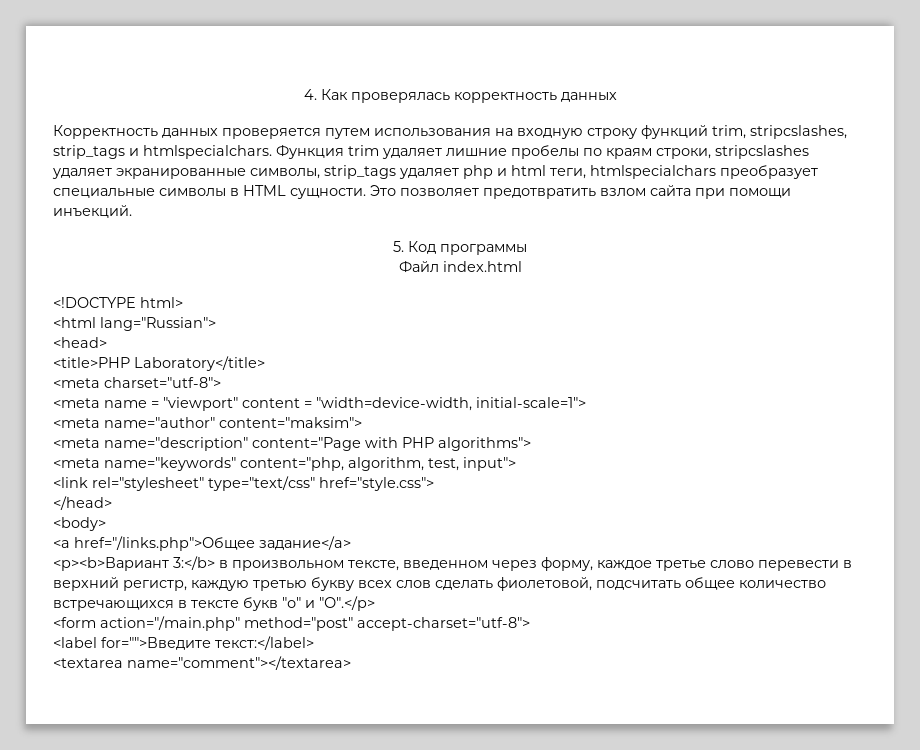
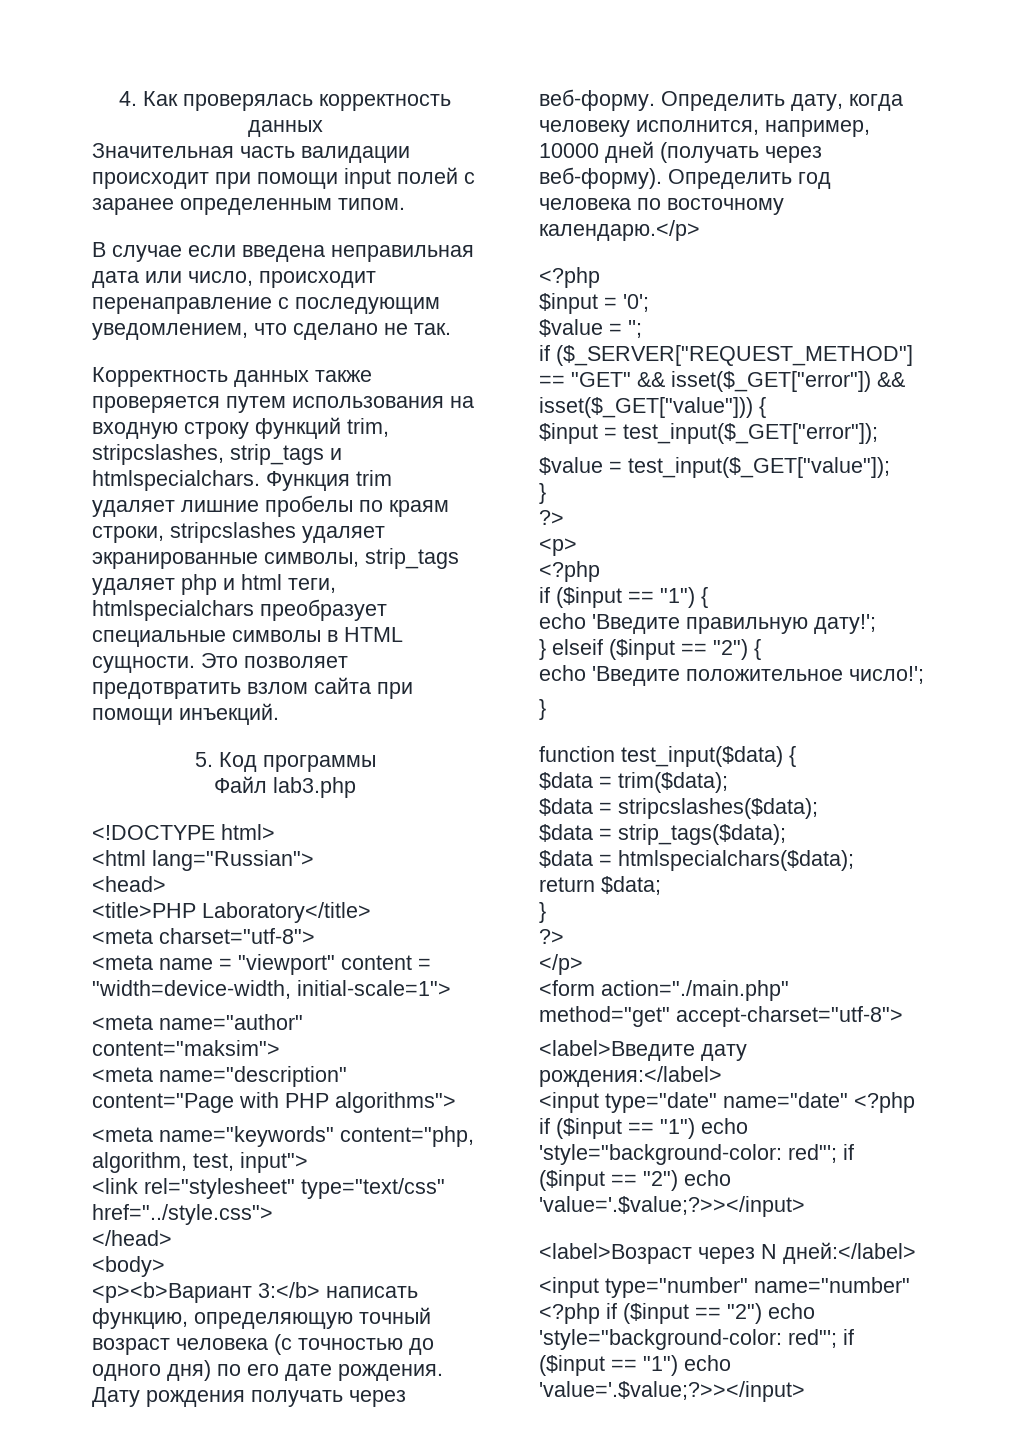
+ Значительная часть валидации происходит при помощи input полей с заранее определенным типом.
+ В случае если введена неправильная дата или число, происходит перенаправление с последующим уведомлением, что сделано не так.
- Корректность данных проверяется путем использования на входную строку функций trim, stripcslashes, strip_tags и htmlspecialchars.
+ Корректность данных также проверяется путем использования на входную строку функций trim, stripcslashes, strip_tags и htmlspecialchars.
- Файл index.html
+ Файл lab3.php
- <link rel="stylesheet" type="text/css" href="style.css">
+ <link rel="stylesheet" type="text/css" href="../style.css">
- <a href="/links.php">Общее задание</a>
- <p><b>Вариант 3:</b> в произвольном тексте, введенном через форму, каждое третье слово перевести в верхний регистр, каждую третью букву всех слов сделать фиолетовой, подсчитать общее количество встречающихся в тексте букв "о" и "О".</p>
+ <p><b>Вариант 3:</b> написать функцию, определяющую точный возраст человека (с точностью до одного дня) по его дате рождения. Дату рождения получать через веб-форму. Определить дату, когда человеку исполнится, например, 10000 дней (получать через веб-форму). Определить год человека по восточному календарю.</p>
+ <?php
+ $input = '0';
+ $value = '';
+ if ($_SERVER["REQUEST_METHOD"] == "GET" && isset($_GET["error"]) && isset($_GET["value"])) {
+ $input = test_input($_GET["error"]);
+ $value = test_input($_GET["value"]);
+ }
+ ?>
+ <p>
+ <?php
+ if ($input == "1") {
+ echo 'Введите правильную дату!';
+ } elseif ($input == "2") {
+ echo 'Введите положительное число!';
+ }
+ function test_input($data) {
+ $data = trim($data);
+ $data = stripcslashes($data);
+ $data = strip_tags($data);
+ $data = htmlspecialchars($data);
+ return $data;
+ }
+ ?>
+ </p>
- <form action="/main.php" method="post" accept-charset="utf-8">
+ <form action="./main.php" method="get" accept-charset="utf-8">
- <label for="">Введите текст:</label>
- <textarea name="comment"></textarea>
+ <label>Введите дату рождения:</label>
+ <input type="date" name="date" <?php if ($input == "1") echo 'style="background-color: red"'; if ($input == "2") echo 'value='.$value;?>></input>
+ <label>Возраст через N дней:</label>
+ <input type="number" name="number" <?php if ($input == "2") echo 'style="background-color: red"'; if ($input == "1") echo 'value='.$value;?>></input>

